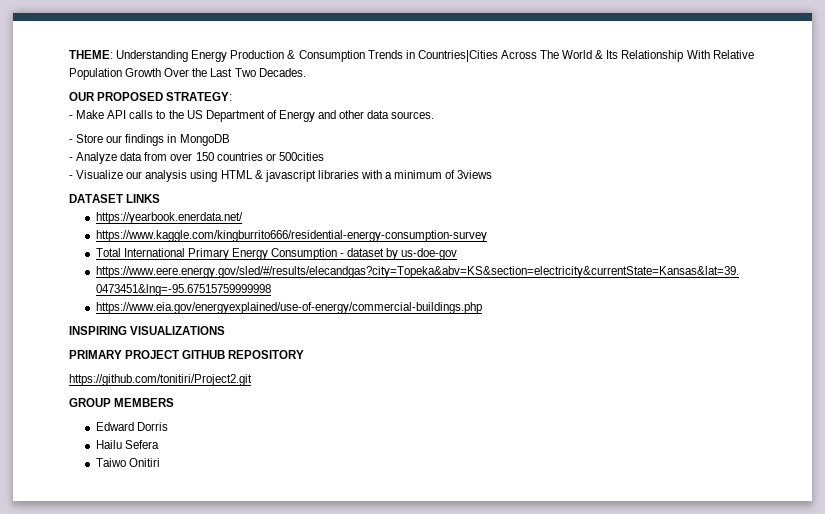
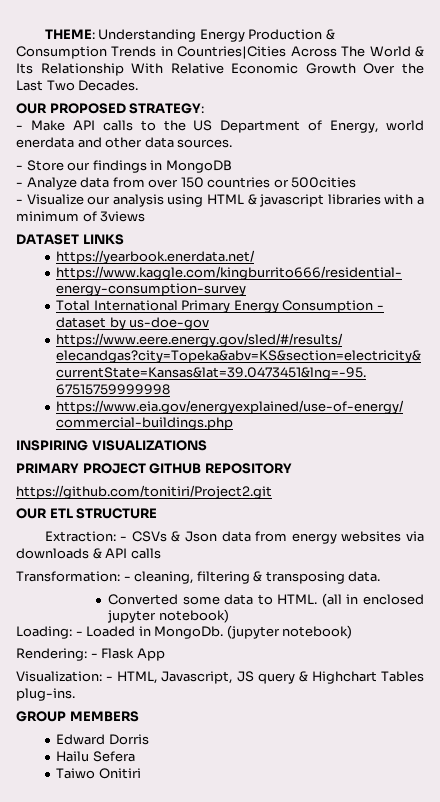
- THEME: Understanding Energy Production & Consumption Trends in Countries|Cities Across The World & Its Relationship With Relative Population Growth Over the Last Two Decades.
+ THEME: Understanding Energy Production & Consumption Trends in Countries|Cities Across The World & Its Relationship With Relative Economic Growth Over the Last Two Decades.
- - Make API calls to the US Department of Energy and other data sources.
+ - Make API calls to the US Department of Energy, world enerdata and other data sources.
+ OUR ETL STRUCTURE
+ Extraction: - CSVs & Json data from energy websites via downloads & API calls
+ Transformation: - cleaning, filtering & transposing data.
+ Converted some data to HTML. (all in enclosed jupyter notebook)
+ Loading: - Loaded in MongoDb. (jupyter notebook)
+ Rendering: - Flask App
+ Visualization: - HTML, Javascript, JS query & Highchart Tables plug-ins.

